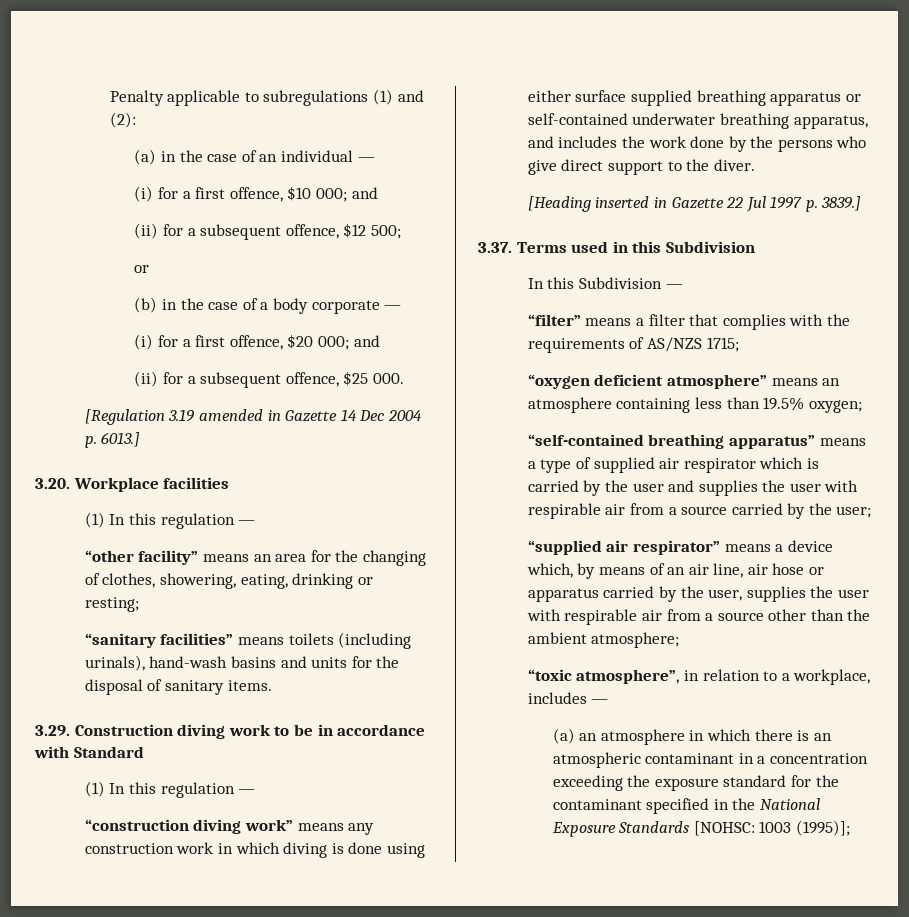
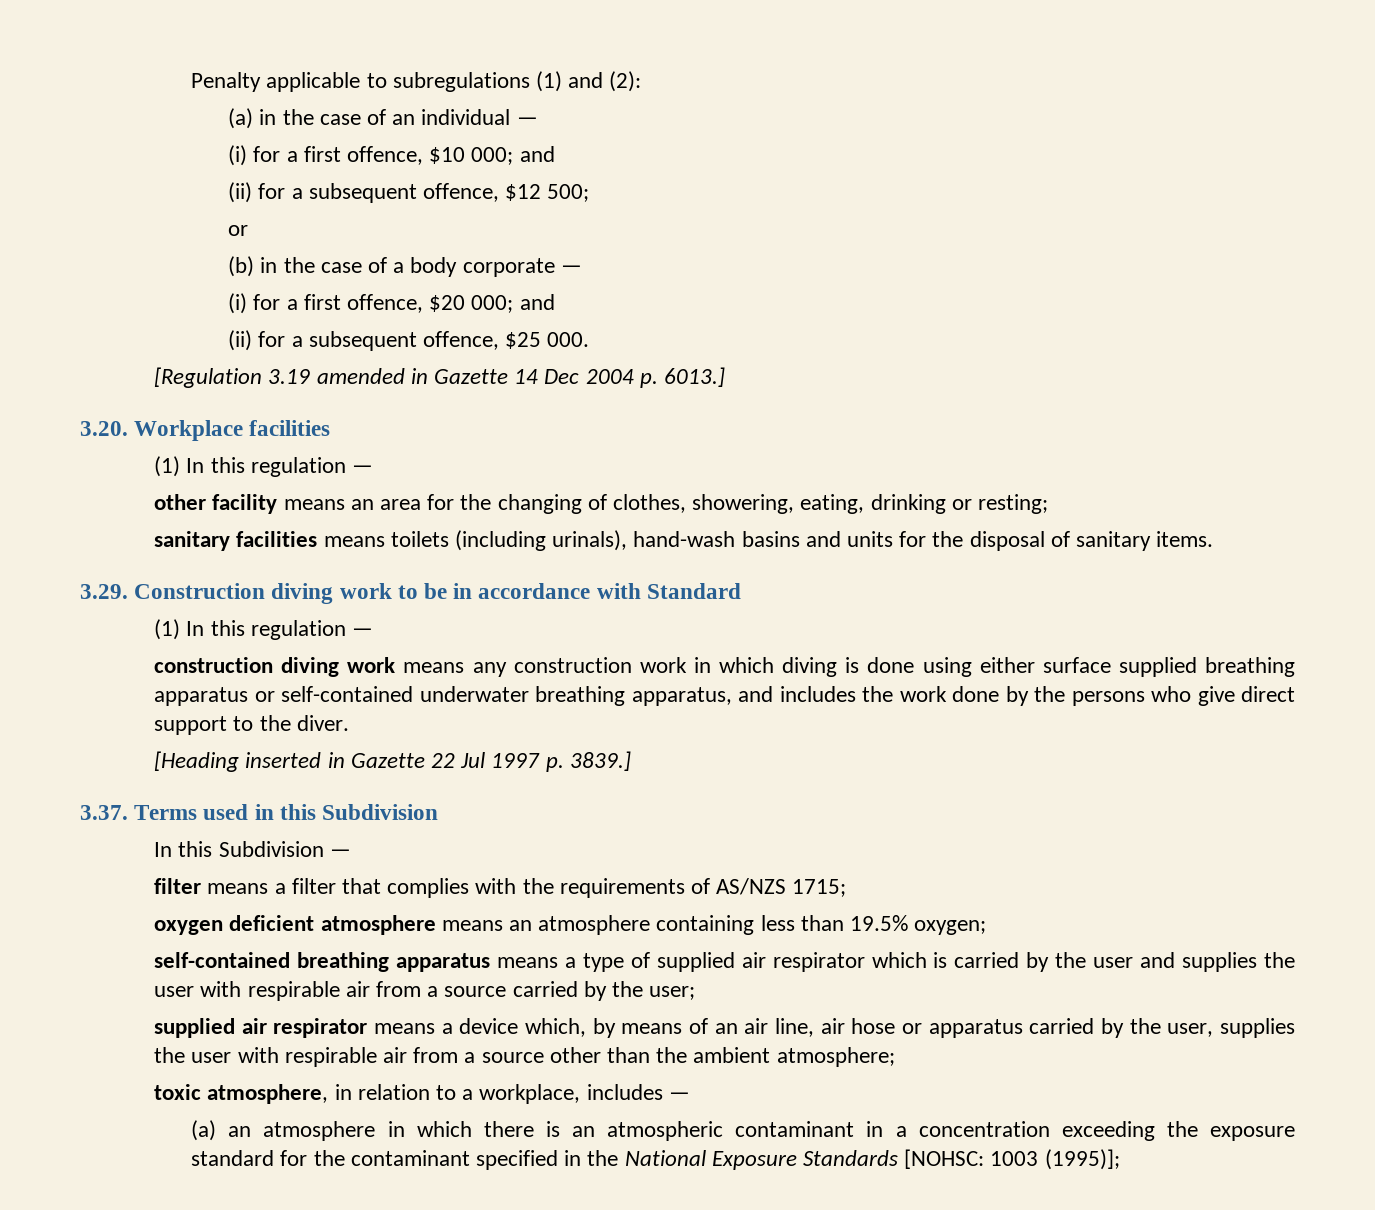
- “other facility” means an area for the changing of clothes, showering, eating, drinking or resting;
+ other facility means an area for the changing of clothes, showering, eating, drinking or resting;
- “sanitary facilities” means toilets (including urinals), hand-wash basins and units for the disposal of sanitary items.
+ sanitary facilities means toilets (including urinals), hand-wash basins and units for the disposal of sanitary items.
- “construction diving work” means any construction work in which diving is done using either surface supplied breathing apparatus or self-contained underwater breathing apparatus, and includes the work done by the persons who give direct support to the diver.
+ construction diving work means any construction work in which diving is done using either surface supplied breathing apparatus or self-contained underwater breathing apparatus, and includes the work done by the persons who give direct support to the diver.
- “filter” means a filter that complies with the requirements of AS/NZS 1715;
+ filter means a filter that complies with the requirements of AS/NZS 1715;
- “oxygen deficient atmosphere” means an atmosphere containing less than 19.5% oxygen;
+ oxygen deficient atmosphere means an atmosphere containing less than 19.5% oxygen;
- “self-contained breathing apparatus” means a type of supplied air respirator which is carried by the user and supplies the user with respirable air from a source carried by the user;
+ self-contained breathing apparatus means a type of supplied air respirator which is carried by the user and supplies the user with respirable air from a source carried by the user;
- “supplied air respirator” means a device which, by means of an air line, air hose or apparatus carried by the user, supplies the user with respirable air from a source other than the ambient atmosphere;
+ supplied air respirator means a device which, by means of an air line, air hose or apparatus carried by the user, supplies the user with respirable air from a source other than the ambient atmosphere;
- “toxic atmosphere”, in relation to a workplace, includes —
+ toxic atmosphere, in relation to a workplace, includes —

